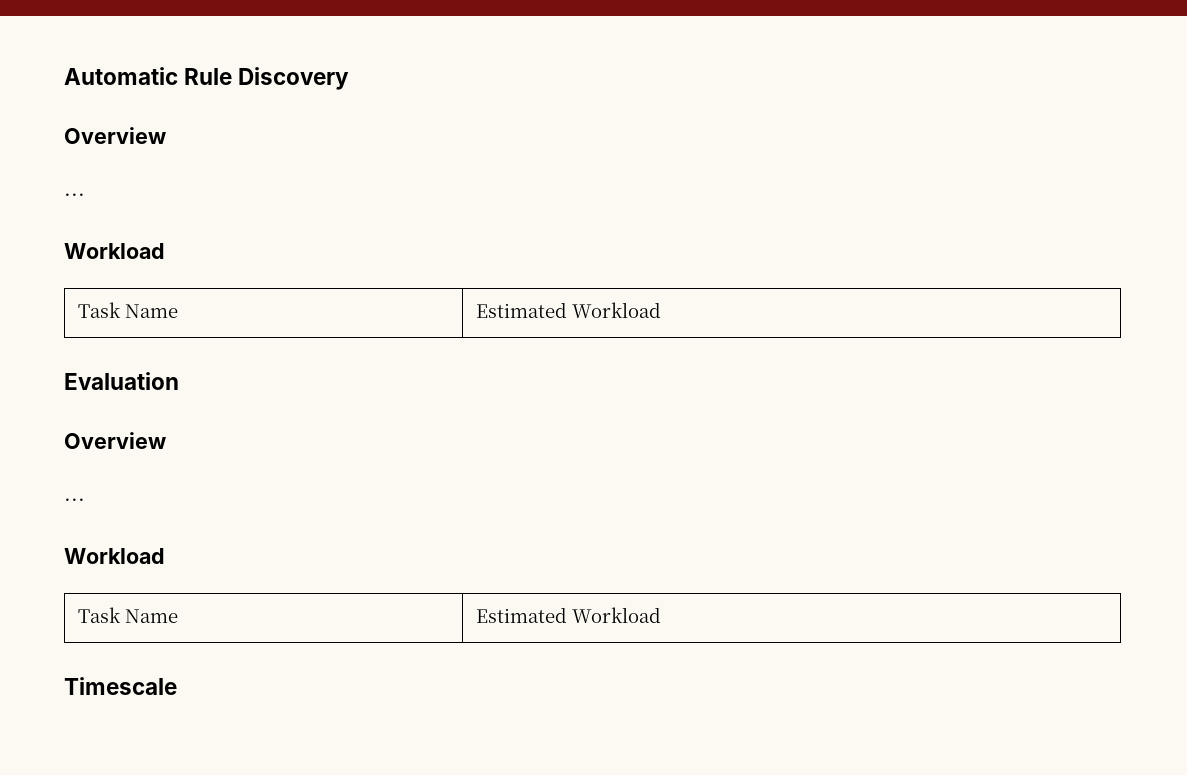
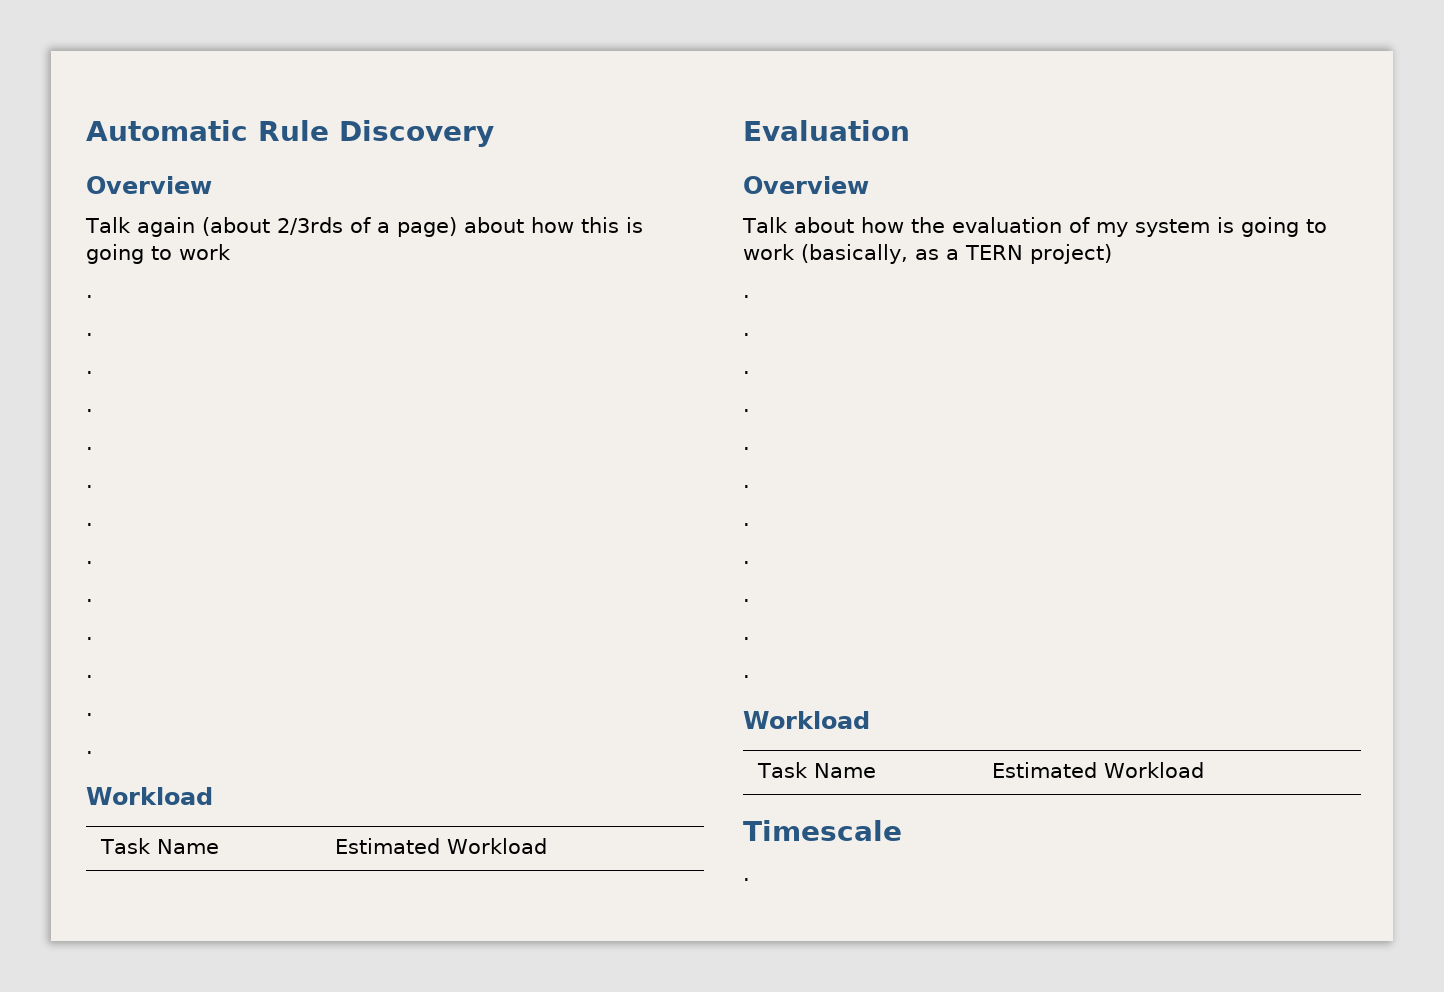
  Automatic Rule Discovery
  Overview
- ...
+ Talk again (about 2/3rds of a page) about how this is going to work
+ .
+ .
+ .
+ .
+ .
+ .
+ .
+ .
+ .
+ .
+ .
+ .
+ .
  Evaluation
  Overview
- ...
+ Talk about how the evaluation of my system is going to work (basically, as a TERN project)
+ .
+ .
+ .
+ .
+ .
+ .
+ .
+ .
+ .
+ .
+ .
  Timescale
+ .

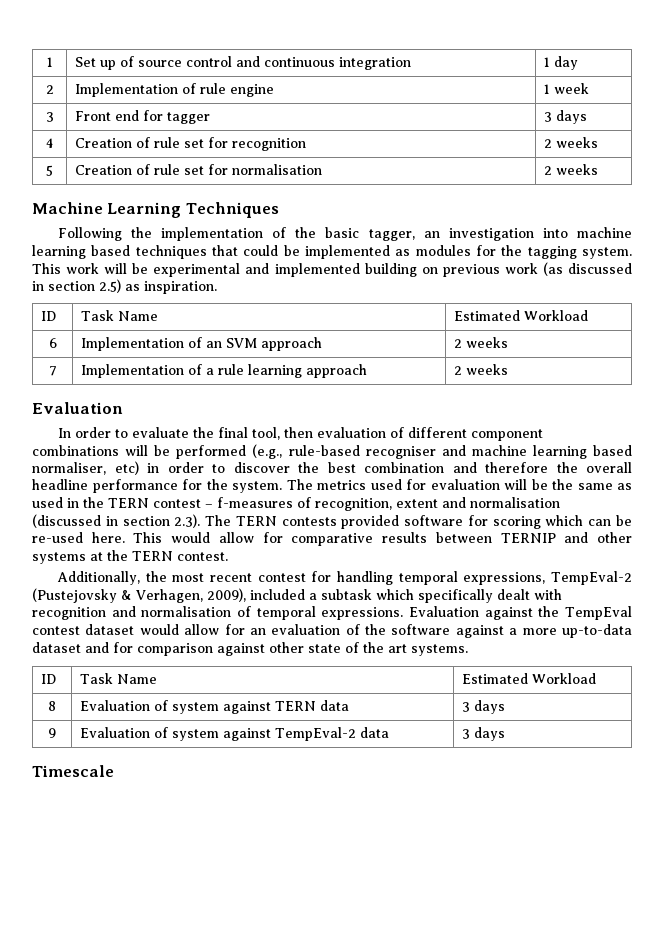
- Automatic Rule Discovery
- Overview
- Talk again (about 2/3rds of a page) about how this is going to work
- .
- .
- .
- .
- .
- .
- .
- .
- .
- .
- .
- .
- .
- Workload
- Task Name | Estimated Workload
+ 1 | Set up of source control and continuous integration | 1 day
+ 2 | Implementation of rule engine | 1 week
+ 3 | Front end for tagger | 3 days
+ 4 | Creation of rule set for recognition | 2 weeks
+ 5 | Creation of rule set for normalisation | 2 weeks
+ Machine Learning Techniques
+ Following the implementation of the basic tagger, an investigation into machine learning based techniques that could be implemented as modules for the tagging system. This work will be experimental and implemented building on previous work (as discussed in section 2.5) as inspiration.
+ ID | Task Name | Estimated Workload
+ 6 | Implementation of an SVM approach | 2 weeks
+ 7 | Implementation of a rule learning approach | 2 weeks
  Evaluation
- Overview
- Talk about how the evaluation of my system is going to work (basically, as a TERN project)
- .
- .
- .
- .
- .
- .
- .
- .
- .
- .
- .
- Workload
- Task Name | Estimated Workload
+ In order to evaluate the final tool, then evaluation of different component combinations will be performed (e.g., rule-based recogniser and machine learning based normaliser, etc) in order to discover the best combination and therefore the overall headline performance for the system. The metrics used for evaluation will be the same as used in the TERN contest – f-measures of recognition, extent and normalisation (discussed in section 2.3). The TERN contests provided software for scoring which can be re-used here. This would allow for comparative results between TERNIP and other systems at the TERN contest.
+ Additionally, the most recent contest for handling temporal expressions, TempEval-2 (Pustejovsky & Verhagen, 2009), included a subtask which specifically dealt with recognition and normalisation of temporal expressions. Evaluation against the TempEval contest dataset would allow for an evaluation of the software against a more up-to-data dataset and for comparison against other state of the art systems.
+ ID | Task Name | Estimated Workload
+ 8 | Evaluation of system against TERN data | 3 days
+ 9 | Evaluation of system against TempEval-2 data | 3 days
  Timescale
- .

